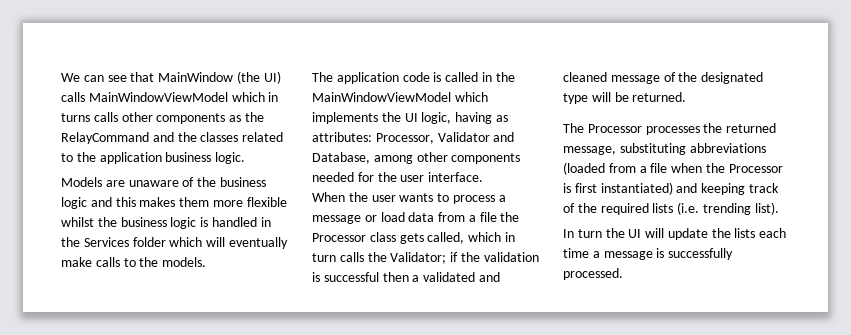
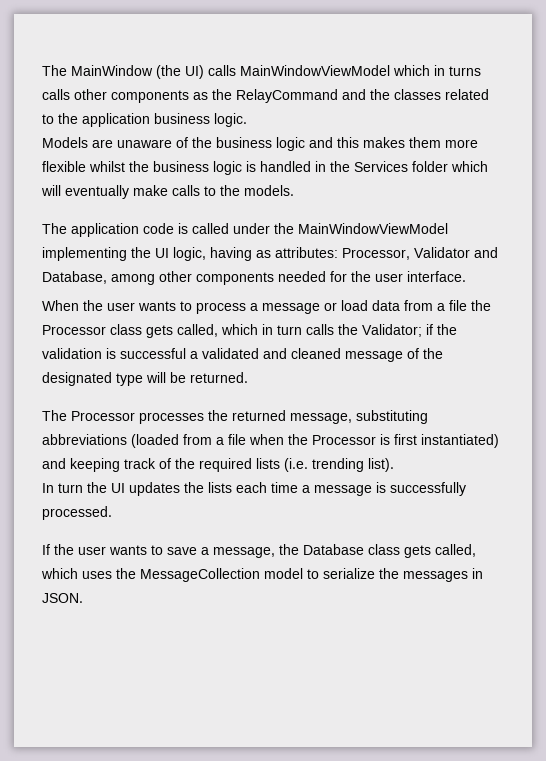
- We can see that MainWindow (the UI) calls MainWindowViewModel which in turns calls other components as the RelayCommand and the classes related to the application business logic.
+ The MainWindow (the UI) calls MainWindowViewModel which in turns calls other components as the RelayCommand and the classes related to the application business logic.
- The application code is called in the MainWindowViewModel which implements the UI logic, having as attributes: Processor, Validator and Database, among other components needed for the user interface.
+ The application code is called under the MainWindowViewModel implementing the UI logic, having as attributes: Processor, Validator and Database, among other components needed for the user interface.
- When the user wants to process a message or load data from a file the Processor class gets called, which in turn calls the Validator; if the validation is successful then a validated and cleaned message of the designated type will be returned.
+ When the user wants to process a message or load data from a file the Processor class gets called, which in turn calls the Validator; if the validation is successful a validated and cleaned message of the designated type will be returned.
- In turn the UI will update the lists each time a message is successfully processed.
+ In turn the UI updates the lists each time a message is successfully processed.
+ If the user wants to save a message, the Database class gets called, which uses the MessageCollection model to serialize the messages in JSON.

